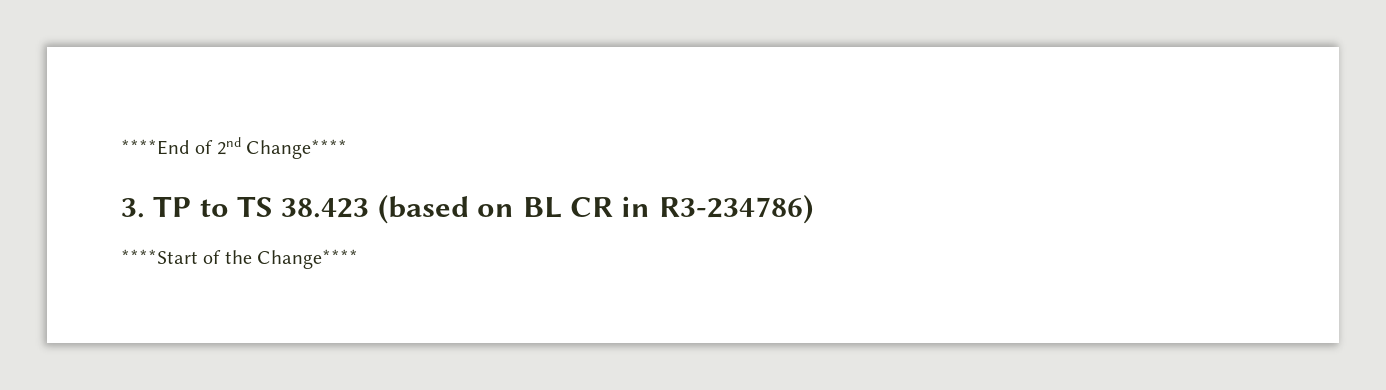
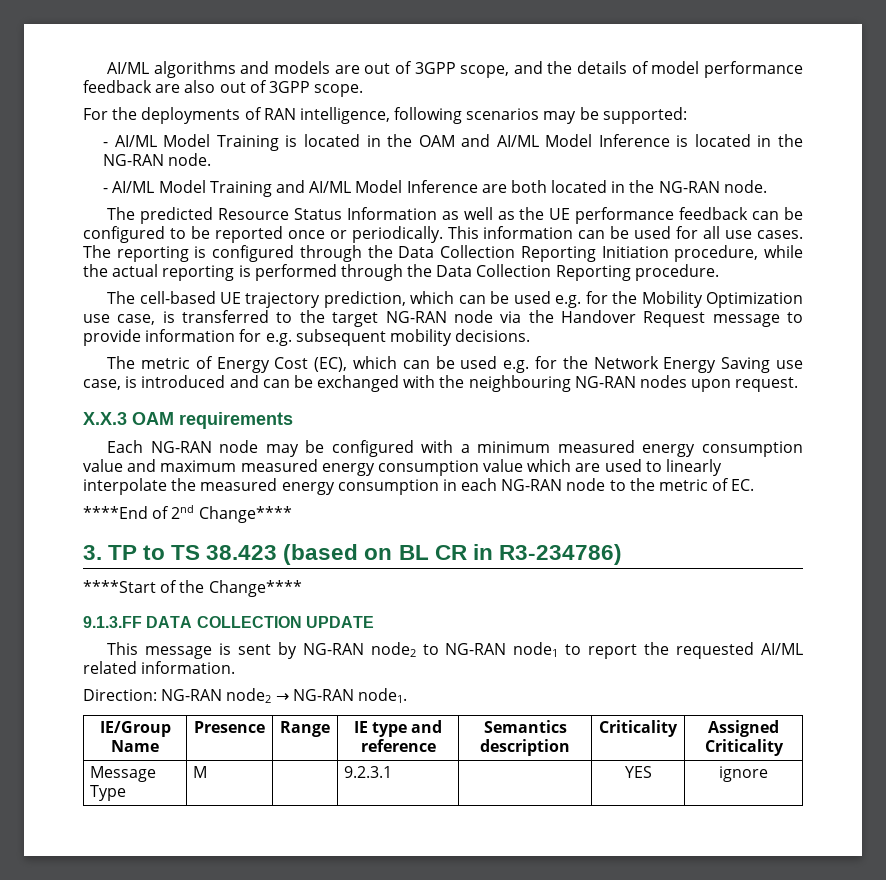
+ AI/ML algorithms and models are out of 3GPP scope, and the details of model performance feedback are also out of 3GPP scope.
+ For the deployments of RAN intelligence, following scenarios may be supported:
+ - AI/ML Model Training is located in the OAM and AI/ML Model Inference is located in the NG-RAN node.
+ - AI/ML Model Training and AI/ML Model Inference are both located in the NG-RAN node.
+ The predicted Resource Status Information as well as the UE performance feedback can be configured to be reported once or periodically. This information can be used for all use cases. The reporting is configured through the Data Collection Reporting Initiation procedure, while the actual reporting is performed through the Data Collection Reporting procedure.
+ The cell-based UE trajectory prediction, which can be used e.g. for the Mobility Optimization use case, is transferred to the target NG-RAN node via the Handover Request message to provide information for e.g. subsequent mobility decisions.
+ The metric of Energy Cost (EC), which can be used e.g. for the Network Energy Saving use case, is introduced and can be exchanged with the neighbouring NG-RAN nodes upon request.
+ X.X.3 OAM requirements
+ Each NG-RAN node may be configured with a minimum measured energy consumption value and maximum measured energy consumption value which are used to linearly interpolate the measured energy consumption in each NG-RAN node to the metric of EC.
+ 9.1.3.FF DATA COLLECTION UPDATE
+ This message is sent by NG-RAN node2 to NG-RAN node1 to report the requested AI/ML related information.
+ Direction: NG-RAN node2 → NG-RAN node1.
+ IE/Group Name | Presence | Range | IE type and reference | Semantics description | Criticality | Assigned Criticality
+ Message Type | M | | 9.2.3.1 | | YES | ignore

